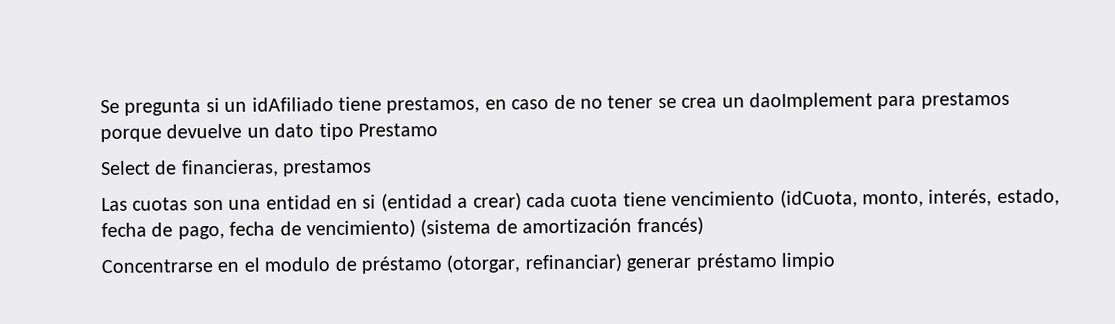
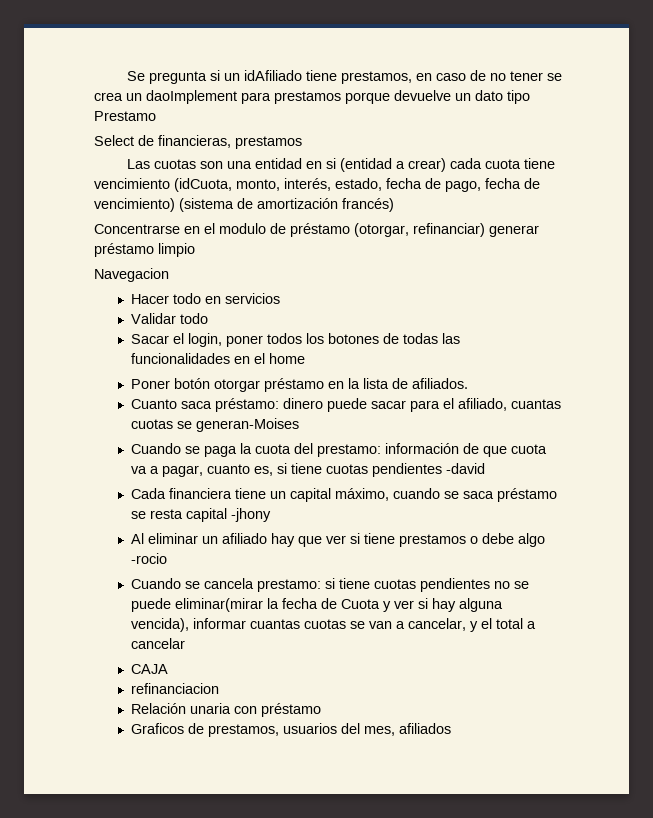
+ Navegacion
+ Hacer todo en servicios
+ Validar todo
+ Sacar el login, poner todos los botones de todas las funcionalidades en el home
+ Poner botón otorgar préstamo en la lista de afiliados.
+ Cuanto saca préstamo: dinero puede sacar para el afiliado, cuantas cuotas se generan-Moises
+ Cuando se paga la cuota del prestamo: información de que cuota va a pagar, cuanto es, si tiene cuotas pendientes -david
+ Cada financiera tiene un capital máximo, cuando se saca préstamo se resta capital -jhony
+ Al eliminar un afiliado hay que ver si tiene prestamos o debe algo -rocio
+ Cuando se cancela prestamo: si tiene cuotas pendientes no se puede eliminar(mirar la fecha de Cuota y ver si hay alguna vencida), informar cuantas cuotas se van a cancelar, y el total a cancelar
+ CAJA
+ refinanciacion
+ Relación unaria con préstamo
+ Graficos de prestamos, usuarios del mes, afiliados

